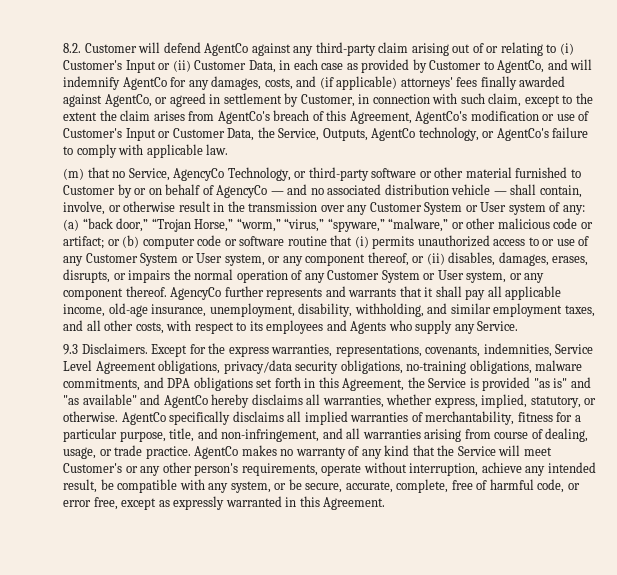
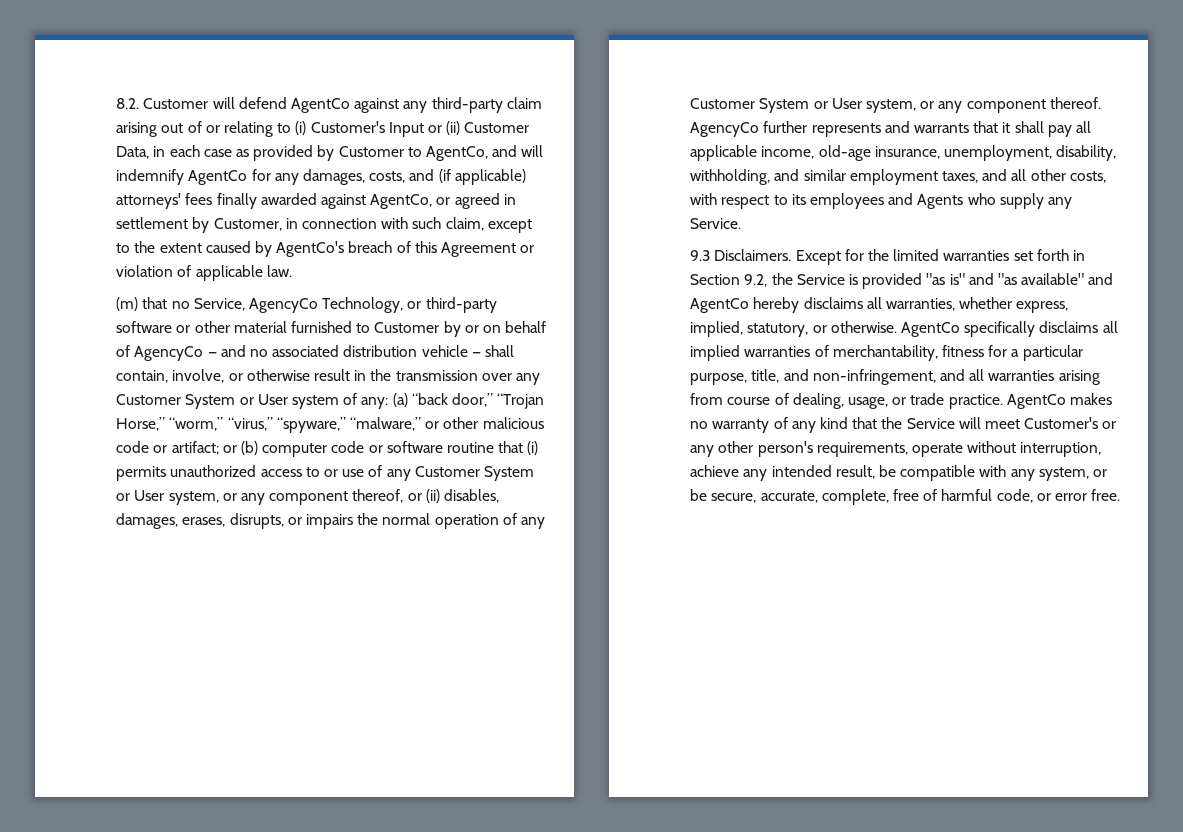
- 8.2. Customer will defend AgentCo against any third-party claim arising out of or relating to (i) Customer's Input or (ii) Customer Data, in each case as provided by Customer to AgentCo, and will indemnify AgentCo for any damages, costs, and (if applicable) attorneys' fees finally awarded against AgentCo, or agreed in settlement by Customer, in connection with such claim, except to the extent the claim arises from AgentCo's breach of this Agreement, AgentCo's modification or use of Customer's Input or Customer Data, the Service, Outputs, AgentCo technology, or AgentCo's failure to comply with applicable law.
+ 8.2. Customer will defend AgentCo against any third-party claim arising out of or relating to (i) Customer's Input or (ii) Customer Data, in each case as provided by Customer to AgentCo, and will indemnify AgentCo for any damages, costs, and (if applicable) attorneys' fees finally awarded against AgentCo, or agreed in settlement by Customer, in connection with such claim, except to the extent caused by AgentCo's breach of this Agreement or violation of applicable law.
- Except for the express warranties, representations, covenants, indemnities, Service Level Agreement obligations, privacy/data security obligations, no-training obligations, malware commitments, and DPA obligations set forth in this Agreement, the Service is provided "as is" and "as available" and AgentCo hereby disclaims all warranties, whether express, implied, statutory, or otherwise.
+ Except for the limited warranties set forth in Section 9.2, the Service is provided "as is" and "as available" and AgentCo hereby disclaims all warranties, whether express, implied, statutory, or otherwise.
- AgentCo makes no warranty of any kind that the Service will meet Customer's or any other person's requirements, operate without interruption, achieve any intended result, be compatible with any system, or be secure, accurate, complete, free of harmful code, or error free, except as expressly warranted in this Agreement.
+ AgentCo makes no warranty of any kind that the Service will meet Customer's or any other person's requirements, operate without interruption, achieve any intended result, be compatible with any system, or be secure, accurate, complete, free of harmful code, or error free.

